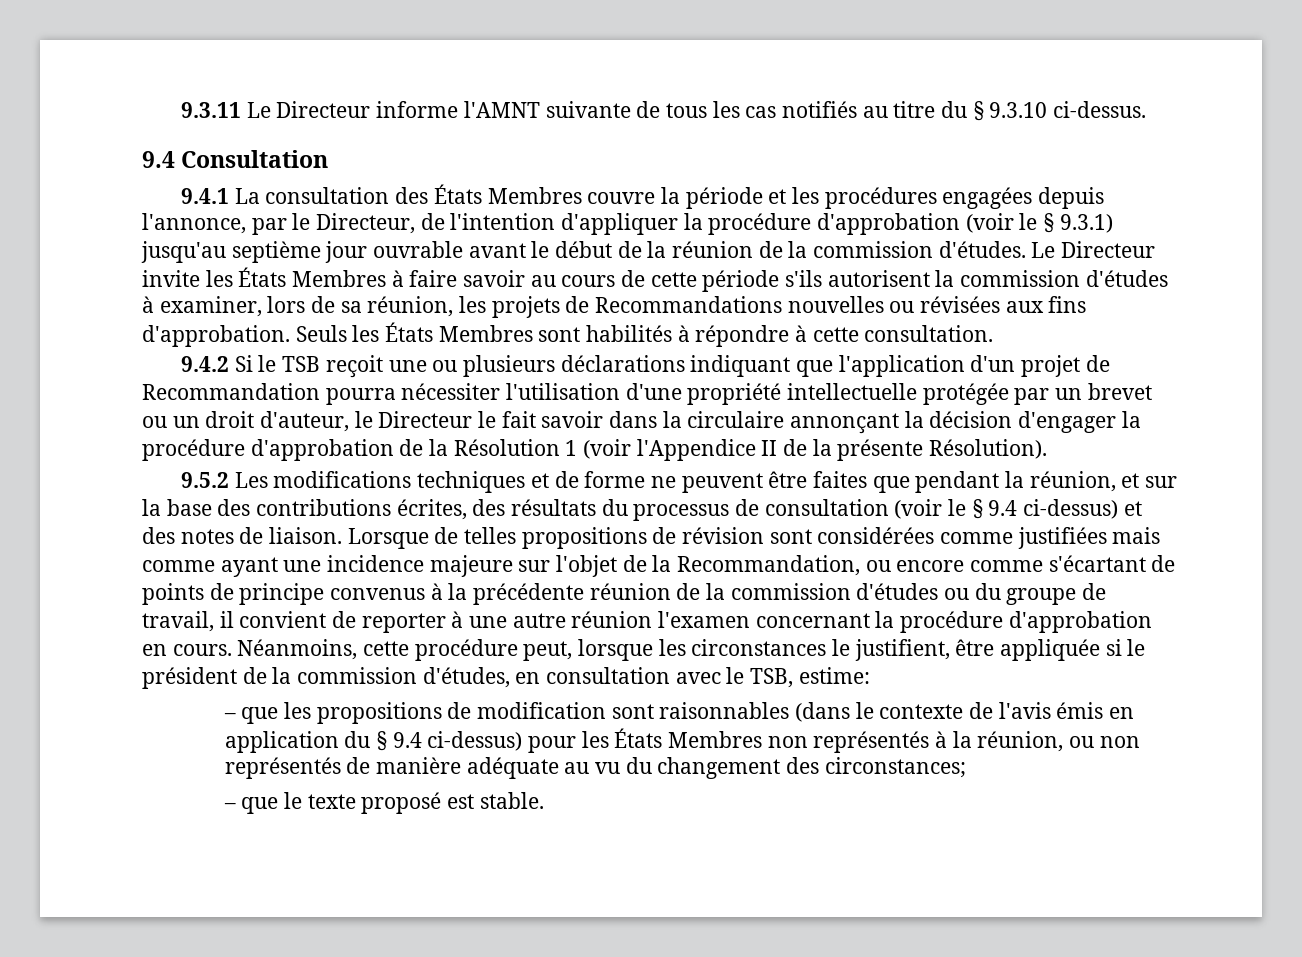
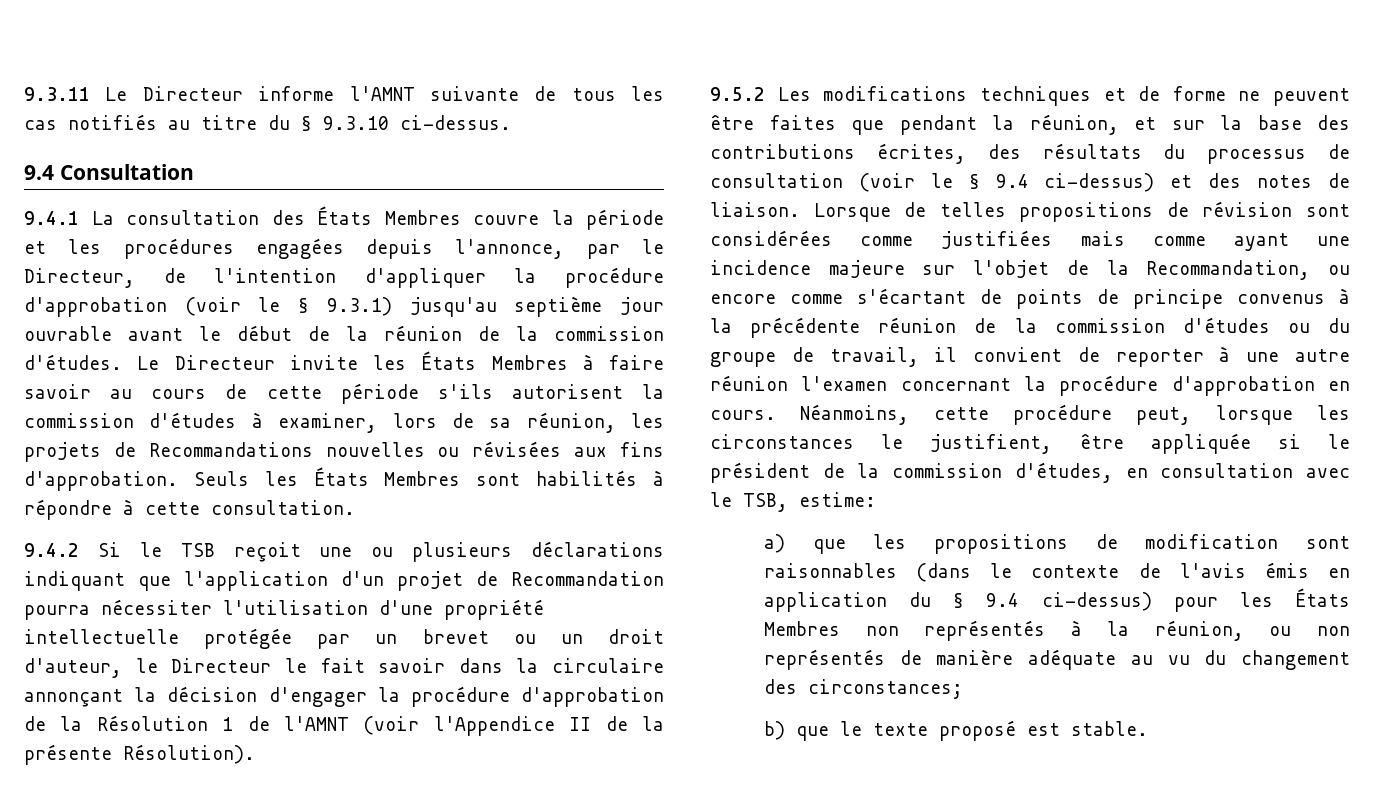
- 9.4.2 Si le TSB reçoit une ou plusieurs déclarations indiquant que l'application d'un projet de Recommandation pourra nécessiter l'utilisation d'une propriété intellectuelle protégée par un brevet ou un droit d'auteur, le Directeur le fait savoir dans la circulaire annonçant la décision d'engager la procédure d'approbation de la Résolution 1 (voir l'Appendice II de la présente Résolution).
+ 9.4.2 Si le TSB reçoit une ou plusieurs déclarations indiquant que l'application d'un projet de Recommandation pourra nécessiter l'utilisation d'une propriété intellectuelle protégée par un brevet ou un droit d'auteur, le Directeur le fait savoir dans la circulaire annonçant la décision d'engager la procédure d'approbation de la Résolution 1 de l'AMNT (voir l'Appendice II de la présente Résolution).
- – que les propositions de modification sont raisonnables (dans le contexte de l'avis émis en application du § 9.4 ci-dessus) pour les États Membres non représentés à la réunion, ou non représentés de manière adéquate au vu du changement des circonstances;
+ a) que les propositions de modification sont raisonnables (dans le contexte de l'avis émis en application du § 9.4 ci-dessus) pour les États Membres non représentés à la réunion, ou non représentés de manière adéquate au vu du changement des circonstances;
- – que le texte proposé est stable.
+ b) que le texte proposé est stable.

